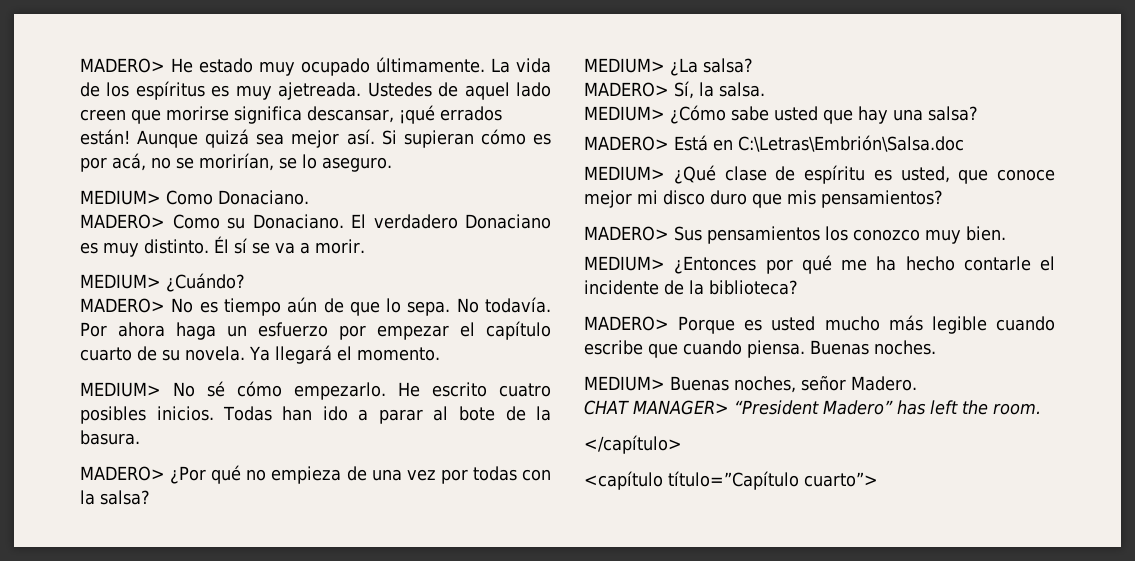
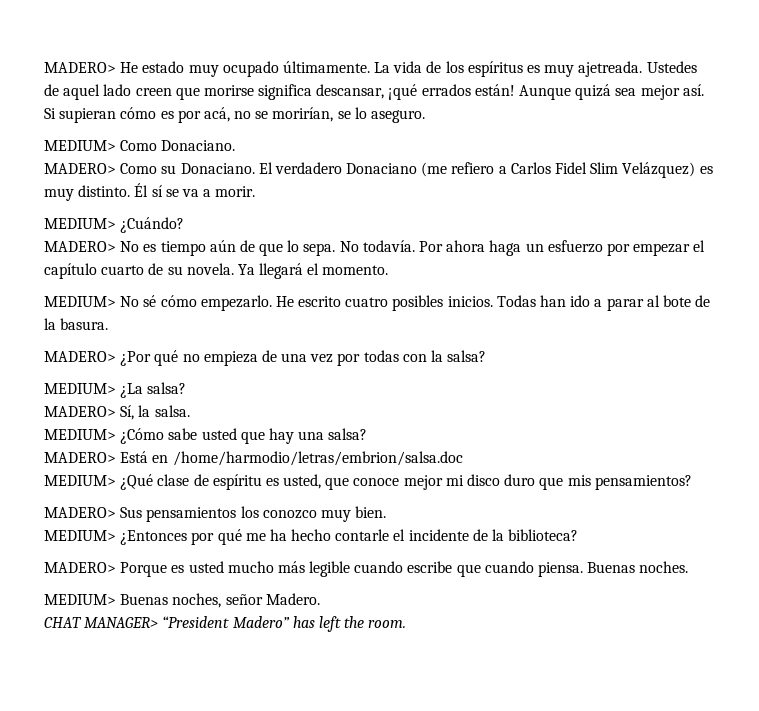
- El verdadero Donaciano es muy distinto.
+ El verdadero Donaciano (me refiero a Carlos Fidel Slim Velázquez) es muy distinto.
- MADERO> Está en C:\Letras\Embrión\Salsa.doc
+ MADERO> Está en /home/harmodio/letras/embrion/salsa.doc
- </capítulo>
- <capítulo título=”Capítulo cuarto”>

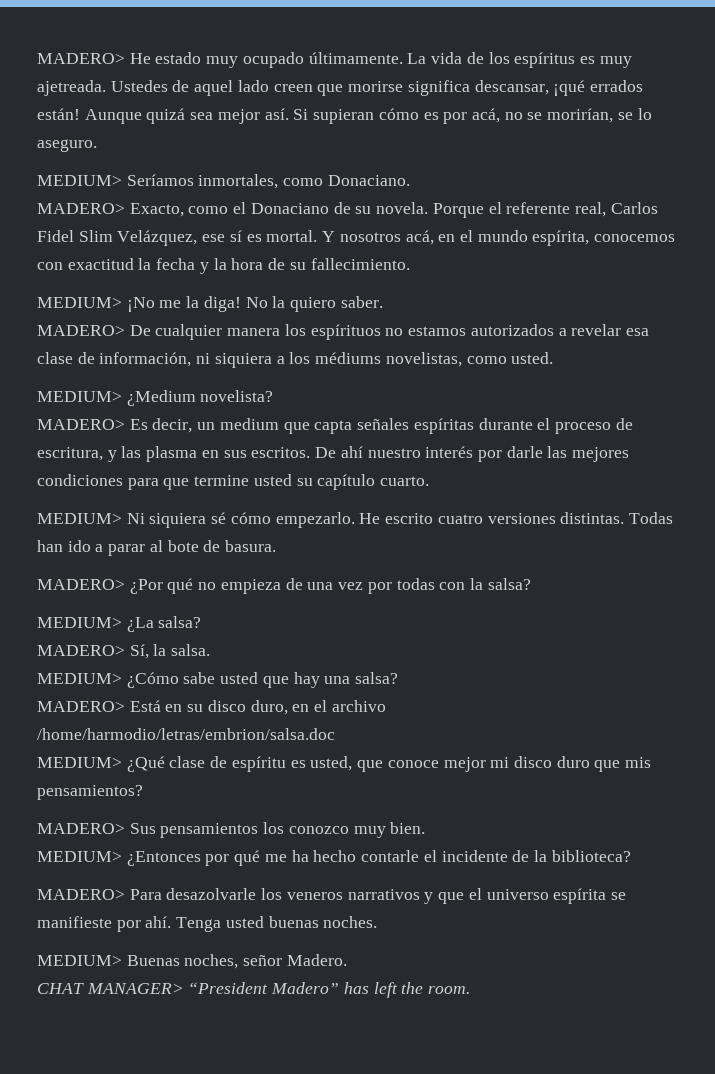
- MEDIUM> Como Donaciano.
+ MEDIUM> Seríamos inmortales, como Donaciano.
- MADERO> Como su Donaciano. El verdadero Donaciano (me refiero a Carlos Fidel Slim Velázquez) es muy distinto. Él sí se va a morir.
- MEDIUM> ¿Cuándo?
- MADERO> No es tiempo aún de que lo sepa. No todavía. Por ahora haga un esfuerzo por empezar el capítulo cuarto de su novela. Ya llegará el momento.
- MEDIUM> No sé cómo empezarlo.
+ MADERO> Exacto, como el Donaciano de su novela. Porque el referente real, Carlos Fidel Slim Velázquez, ese sí es mortal. Y nosotros acá, en el mundo espírita, conocemos con exactitud la fecha y la hora de su fallecimiento.
+ MEDIUM> ¡No me la diga! No la quiero saber.
+ MADERO> De cualquier manera los espírituos no estamos autorizados a revelar esa clase de información, ni siquiera a los médiums novelistas, como usted.
+ MEDIUM> ¿Medium novelista?
+ MADERO> Es decir, un medium que capta señales espíritas durante el proceso de escritura, y las plasma en sus escritos. De ahí nuestro interés por darle las mejores condiciones para que termine usted su capítulo cuarto.
+ MEDIUM> Ni siquiera sé cómo empezarlo.
- He escrito cuatro posibles inicios.
+ He escrito cuatro versiones distintas.
- Todas han ido a parar al bote de la basura.
+ Todas han ido a parar al bote de basura.
- MADERO> Está en /home/harmodio/letras/embrion/salsa.doc
+ MADERO> Está en su disco duro, en el archivo /home/harmodio/letras/embrion/salsa.doc
- MADERO> Porque es usted mucho más legible cuando escribe que cuando piensa. Buenas noches.
+ MADERO> Para desazolvarle los veneros narrativos y que el universo espírita se manifieste por ahí. Tenga usted buenas noches.

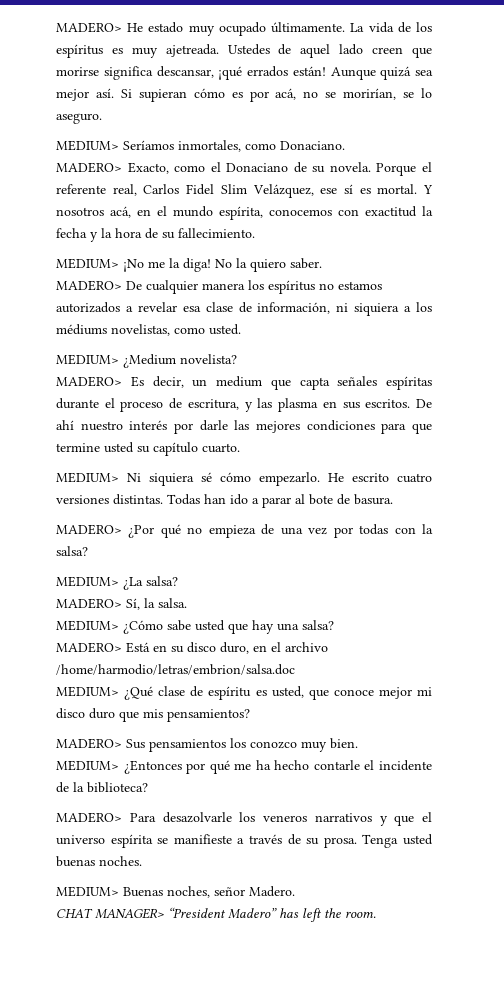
- MADERO> De cualquier manera los espírituos no estamos autorizados a revelar esa clase de información, ni siquiera a los médiums novelistas, como usted.
+ MADERO> De cualquier manera los espíritus no estamos autorizados a revelar esa clase de información, ni siquiera a los médiums novelistas, como usted.
- MADERO> Para desazolvarle los veneros narrativos y que el universo espírita se manifieste por ahí.
+ MADERO> Para desazolvarle los veneros narrativos y que el universo espírita se manifieste a través de su prosa.

